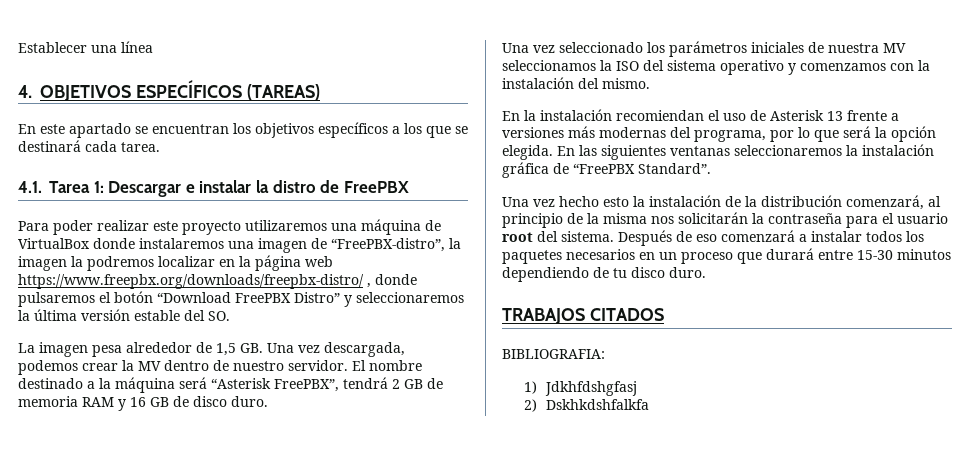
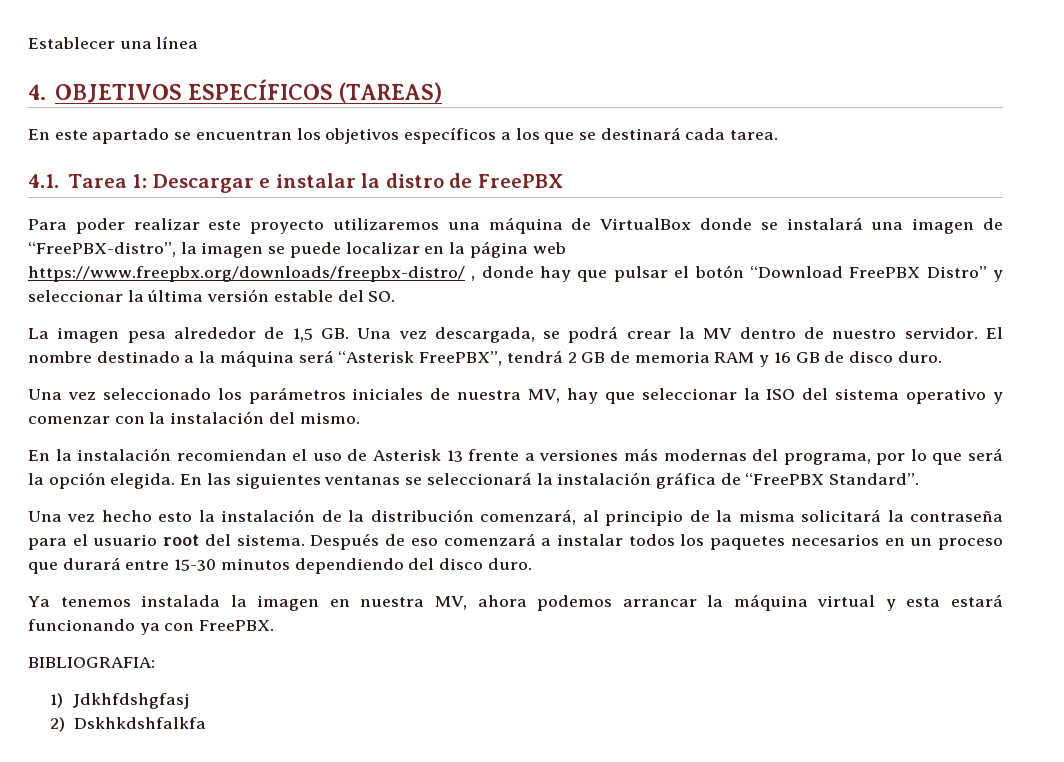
- Para poder realizar este proyecto utilizaremos una máquina de VirtualBox donde instalaremos una imagen de “FreePBX-distro”, la imagen la podremos localizar en la página web https://www.freepbx.org/downloads/freepbx-distro/ , donde pulsaremos el botón “Download FreePBX Distro” y seleccionaremos la última versión estable del SO.
+ Para poder realizar este proyecto utilizaremos una máquina de VirtualBox donde se instalará una imagen de “FreePBX-distro”, la imagen se puede localizar en la página web https://www.freepbx.org/downloads/freepbx-distro/ , donde hay que pulsar el botón “Download FreePBX Distro” y seleccionar la última versión estable del SO.
- La imagen pesa alrededor de 1,5 GB. Una vez descargada, podemos crear la MV dentro de nuestro servidor.
+ La imagen pesa alrededor de 1,5 GB. Una vez descargada, se podrá crear la MV dentro de nuestro servidor.
- Una vez seleccionado los parámetros iniciales de nuestra MV seleccionamos la ISO del sistema operativo y comenzamos con la instalación del mismo.
+ Una vez seleccionado los parámetros iniciales de nuestra MV, hay que seleccionar la ISO del sistema operativo y comenzar con la instalación del mismo.
- En las siguientes ventanas seleccionaremos la instalación gráfica de “FreePBX Standard”.
+ En las siguientes ventanas se seleccionará la instalación gráfica de “FreePBX Standard”.
- Una vez hecho esto la instalación de la distribución comenzará, al principio de la misma nos solicitarán la contraseña para el usuario root del sistema.
+ Una vez hecho esto la instalación de la distribución comenzará, al principio de la misma solicitará la contraseña para el usuario root del sistema.
- Después de eso comenzará a instalar todos los paquetes necesarios en un proceso que durará entre 15-30 minutos dependiendo de tu disco duro.
- TRABAJOS CITADOS
+ Después de eso comenzará a instalar todos los paquetes necesarios en un proceso que durará entre 15-30 minutos dependiendo del disco duro.
+ Ya tenemos instalada la imagen en nuestra MV, ahora podemos arrancar la máquina virtual y esta estará funcionando ya con FreePBX.

